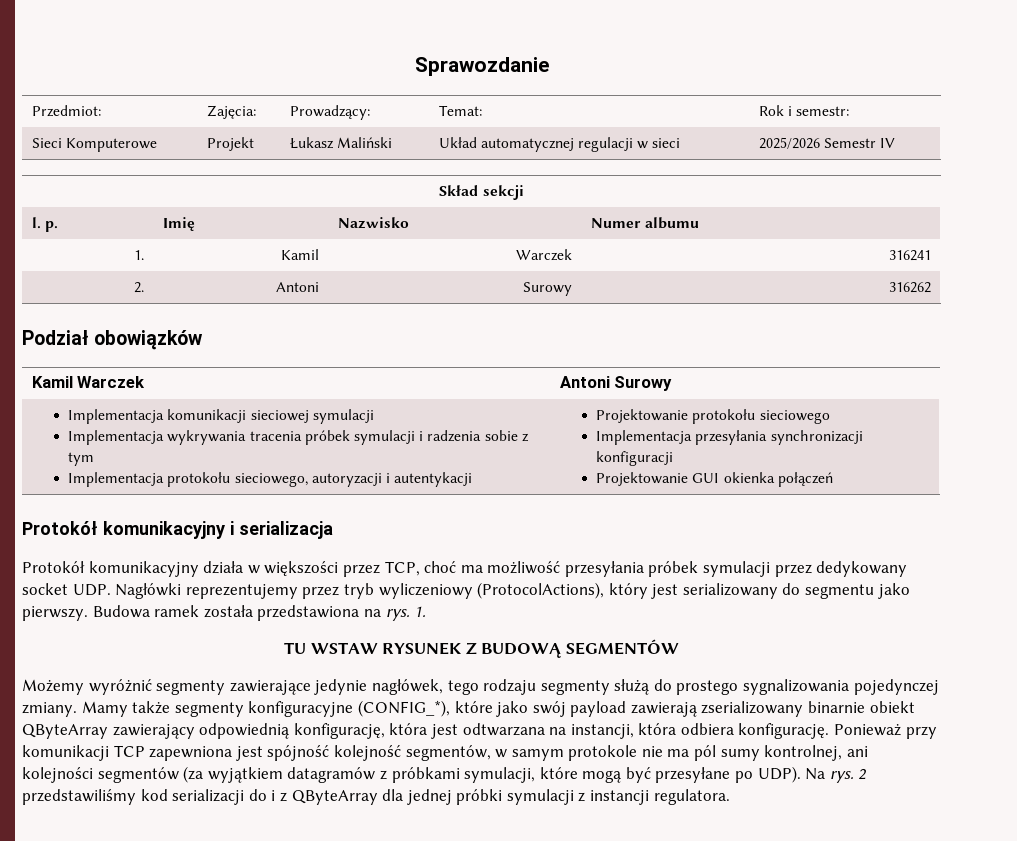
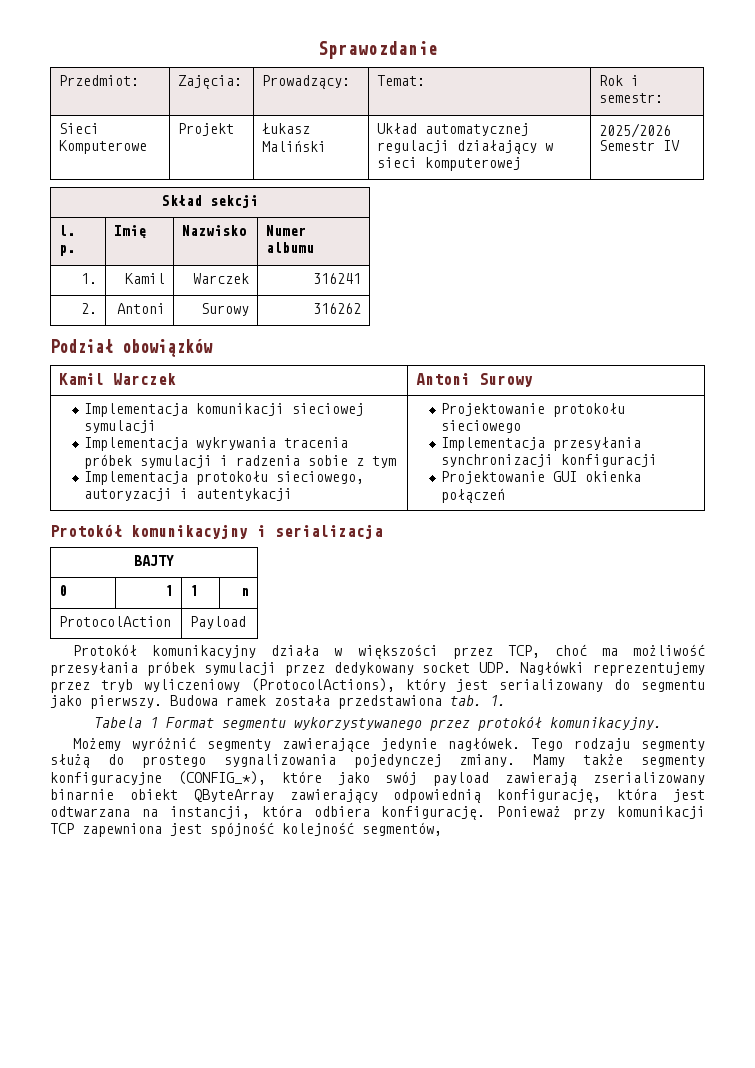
- Sieci Komputerowe | Projekt | Łukasz Maliński | Układ automatycznej regulacji w sieci | 2025/2026 Semestr IV
+ Sieci Komputerowe | Projekt | Łukasz Maliński | Układ automatycznej regulacji działający w sieci komputerowej | 2025/2026 Semestr IV
+ BAJTY
+ 0 | 1 | 1 | n
+ ProtocolAction | Payload
- Budowa ramek została przedstawiona na rys. 1.
+ Budowa ramek została przedstawiona tab. 1.
- TU WSTAW RYSUNEK Z BUDOWĄ SEGMENTÓW
+ Tabela 1 Format segmentu wykorzystywanego przez protokół komunikacyjny.
- Możemy wyróżnić segmenty zawierające jedynie nagłówek, tego rodzaju segmenty służą do prostego sygnalizowania pojedynczej zmiany.
+ Możemy wyróżnić segmenty zawierające jedynie nagłówek. Tego rodzaju segmenty służą do prostego sygnalizowania pojedynczej zmiany.
- Ponieważ przy komunikacji TCP zapewniona jest spójność kolejność segmentów, w samym protokole nie ma pól sumy kontrolnej, ani kolejności segmentów (za wyjątkiem datagramów z próbkami symulacji, które mogą być przesyłane po UDP). Na rys. 2 przedstawiliśmy kod serializacji do i z QByteArray dla jednej próbki symulacji z instancji regulatora.
+ Ponieważ przy komunikacji TCP zapewniona jest spójność kolejność segmentów,

